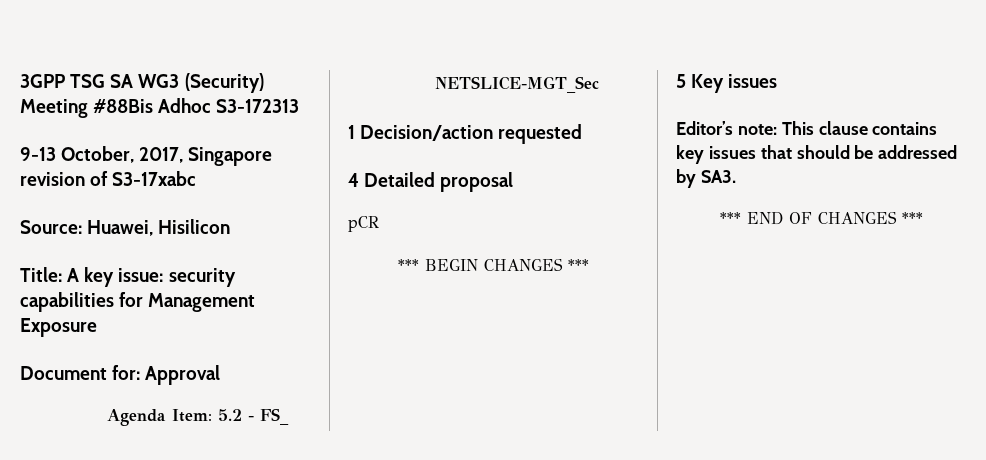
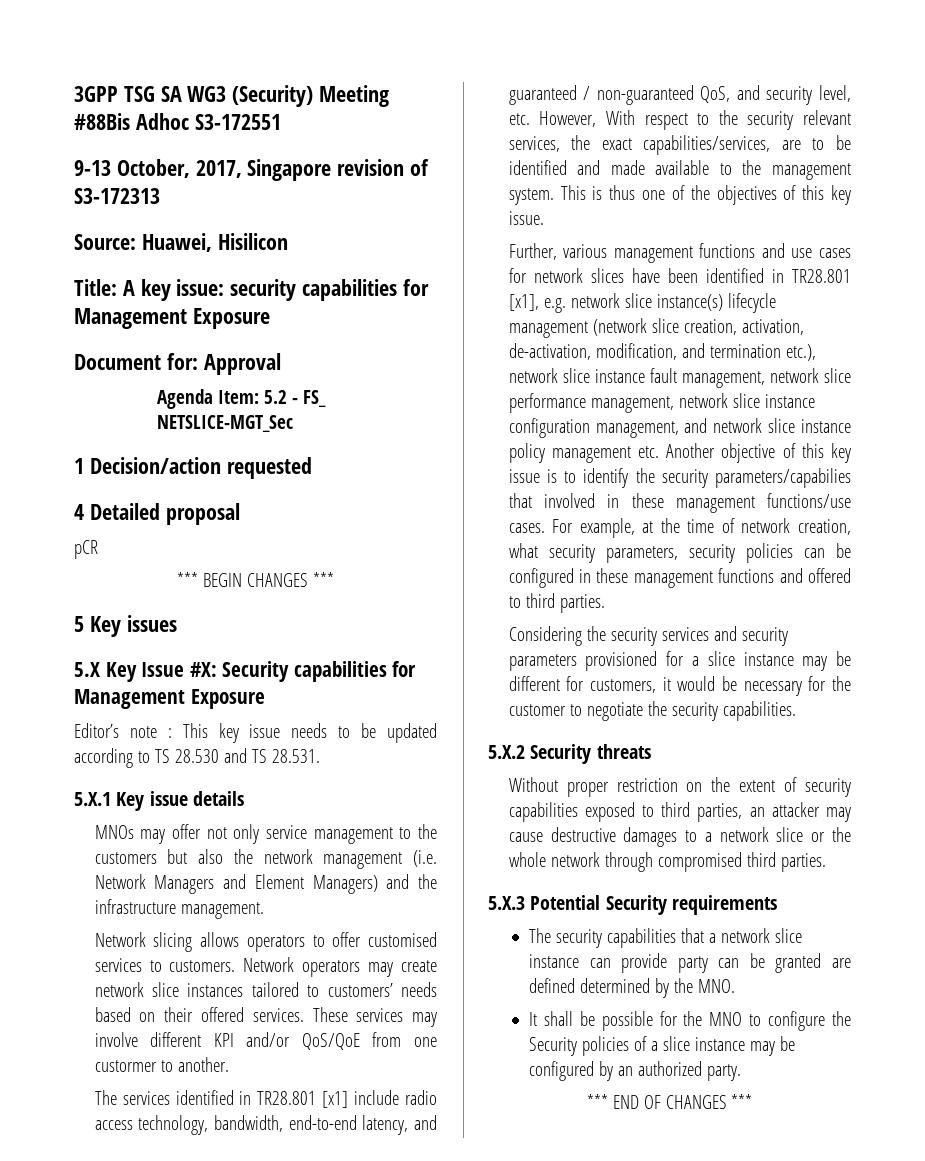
- 3GPP TSG SA WG3 (Security) Meeting #88Bis Adhoc S3-172313
+ 3GPP TSG SA WG3 (Security) Meeting #88Bis Adhoc S3-172551
- 9-13 October, 2017, Singapore revision of S3-17xabc
+ 9-13 October, 2017, Singapore revision of S3-172313
- Editor’s note: This clause contains key issues that should be addressed by SA3.
+ 5.X Key Issue #X: Security capabilities for Management Exposure
+ Editor’s note : This key issue needs to be updated according to TS 28.530 and TS 28.531.
+ 5.X.1 Key issue details
+ MNOs may offer not only service management to the customers but also the network management (i.e. Network Managers and Element Managers) and the infrastructure management.
+ Network slicing allows operators to offer customised services to customers. Network operators may create network slice instances tailored to customers’ needs based on their offered services. These services may involve different KPI and/or QoS/QoE from one custormer to another.
+ The services identified in TR28.801 [x1] include radio access technology, bandwidth, end-to-end latency, and guaranteed / non-guaranteed QoS, and security level, etc. However, With respect to the security relevant services, the exact capabilities/services, are to be identified and made available to the management system. This is thus one of the objectives of this key issue.
+ Further, various management functions and use cases for network slices have been identified in TR28.801 [x1], e.g. network slice instance(s) lifecycle management (network slice creation, activation, de-activation, modification, and termination etc.), network slice instance fault management, network slice performance management, network slice instance configuration management, and network slice instance policy management etc. Another objective of this key issue is to identify the security parameters/capabilies that involved in these management functions/use cases. For example, at the time of network creation, what security parameters, security policies can be configured in these management functions and offered to third parties.
+ Considering the security services and security parameters provisioned for a slice instance may be different for customers, it would be necessary for the customer to negotiate the security capabilities.
+ 5.X.2 Security threats
+ Without proper restriction on the extent of security capabilities exposed to third parties, an attacker may cause destructive damages to a network slice or the whole network through compromised third parties.
+ 5.X.3 Potential Security requirements
+ The security capabilities that a network slice instance can provide party can be granted are defined determined by the MNO.
+ It shall be possible for the MNO to configure the Security policies of a slice instance may be configured by an authorized party.

